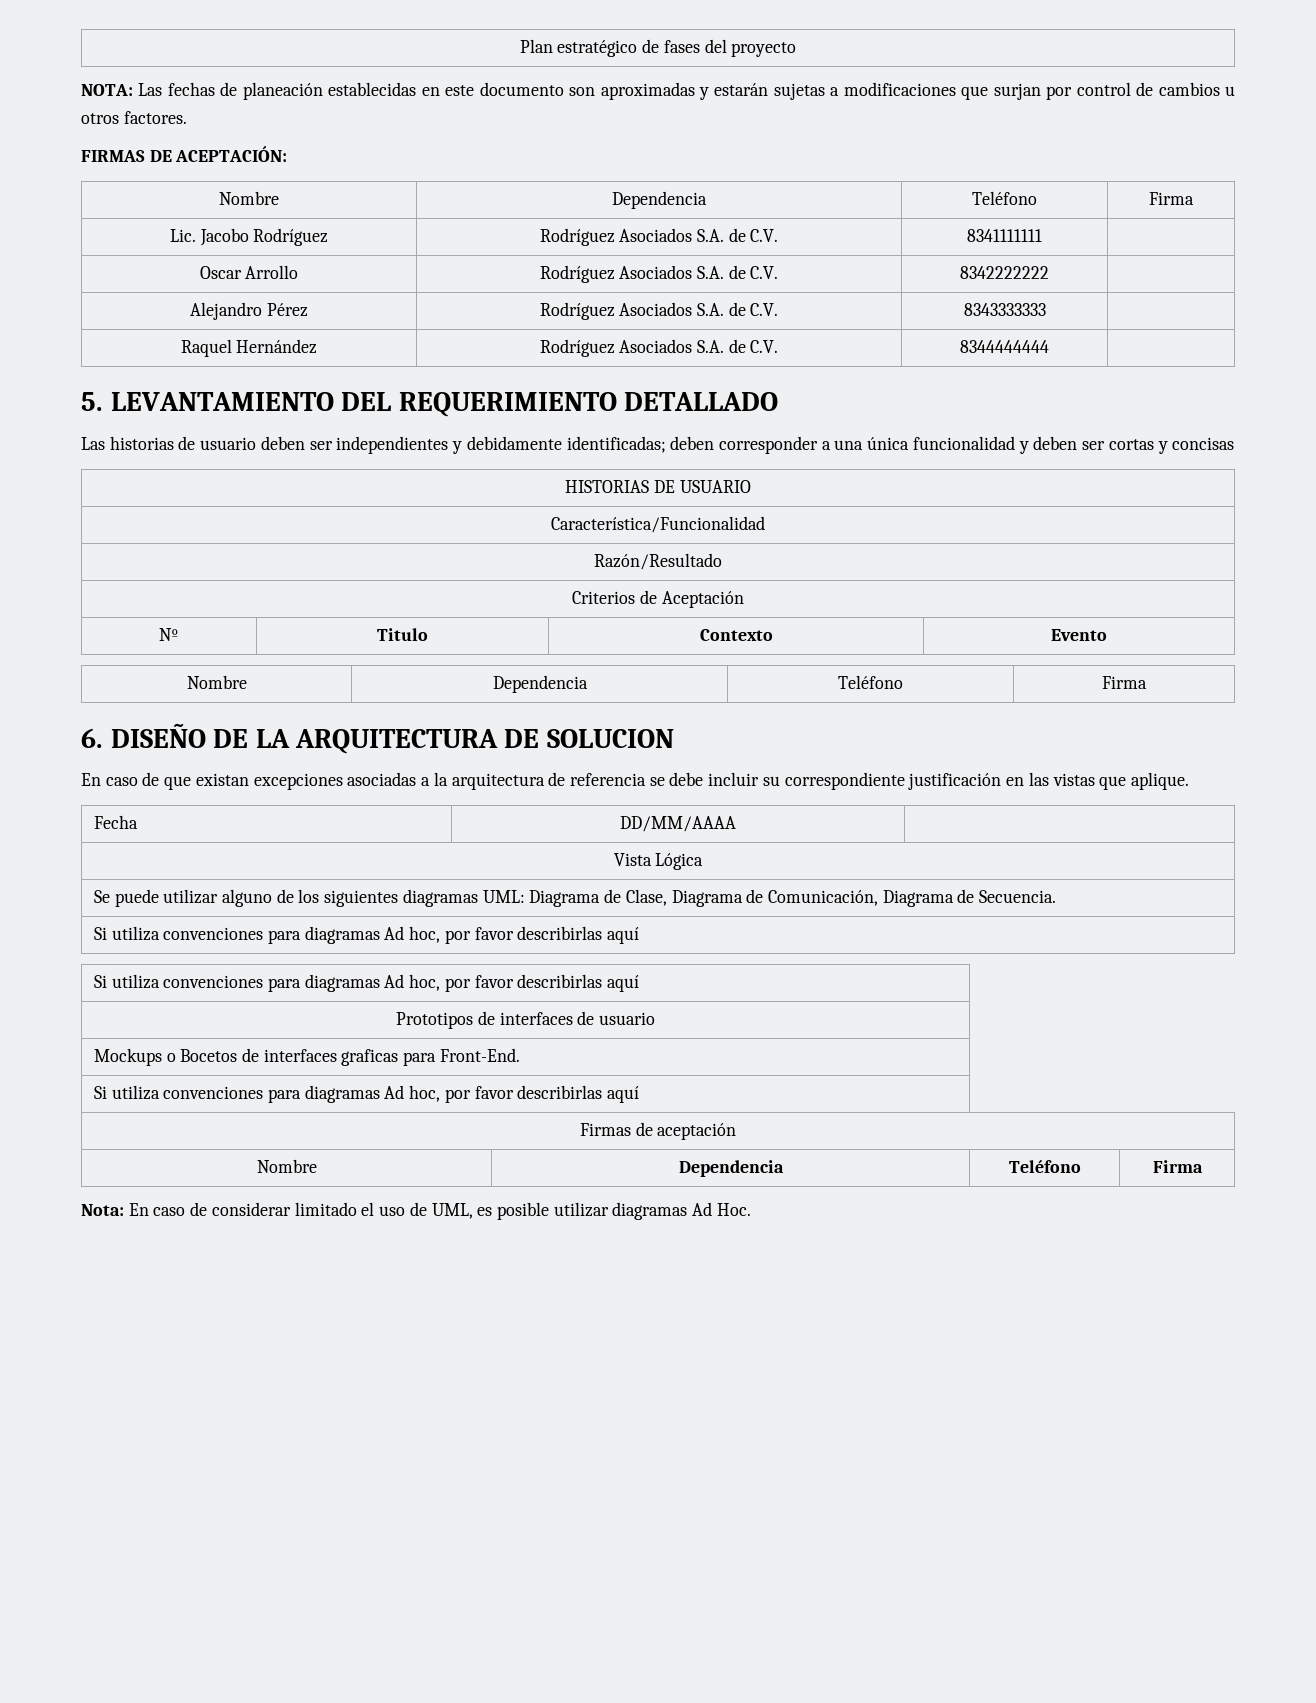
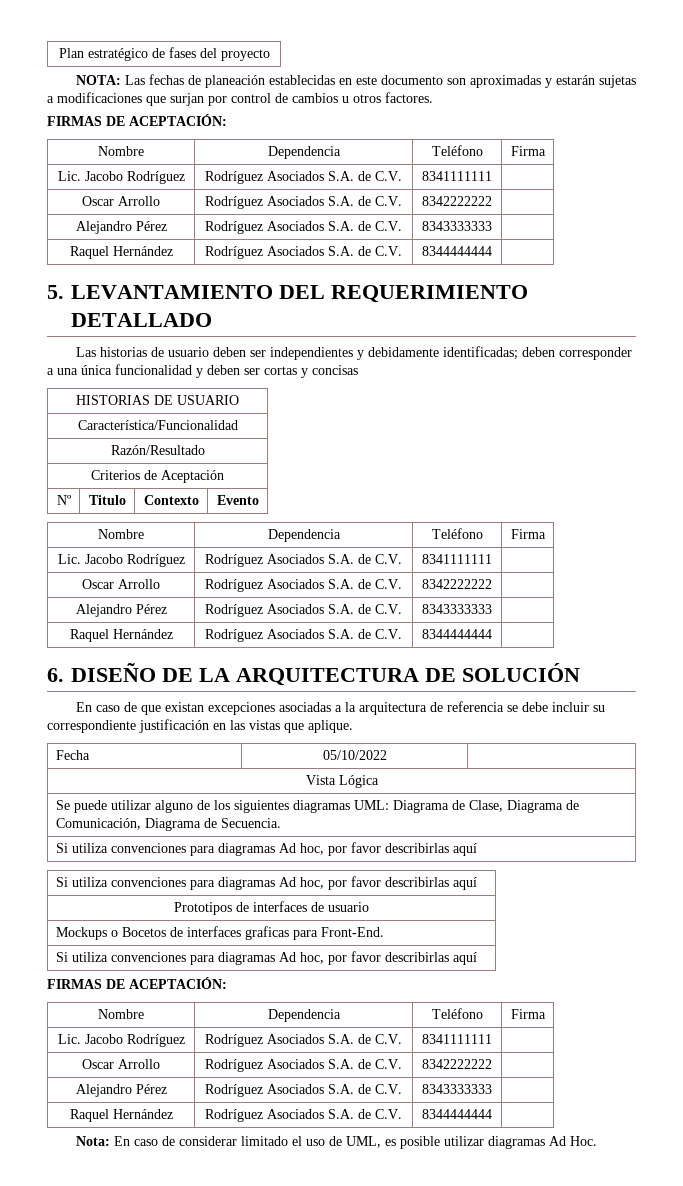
  Nº | Titulo | Contexto | Evento
  Nombre | Dependencia | Teléfono | Firma
+ Lic. Jacobo Rodríguez | Rodríguez Asociados S.A. de C.V. | 8341111111 |
+ Oscar Arrollo | Rodríguez Asociados S.A. de C.V. | 8342222222 |
+ Alejandro Pérez | Rodríguez Asociados S.A. de C.V. | 8343333333 |
+ Raquel Hernández | Rodríguez Asociados S.A. de C.V. | 8344444444 |
- 6. DISEÑO DE LA ARQUITECTURA DE SOLUCION
+ 6. DISEÑO DE LA ARQUITECTURA DE SOLUCIÓN
- Fecha | DD/MM/AAAA |
+ Fecha | 05/10/2022 |
  Mockups o Bocetos de interfaces graficas para Front-End.
  Si utiliza convenciones para diagramas Ad hoc, por favor describirlas aquí
- Firmas de aceptación
+ FIRMAS DE ACEPTACIÓN:
  Nombre | Dependencia | Teléfono | Firma
+ Lic. Jacobo Rodríguez | Rodríguez Asociados S.A. de C.V. | 8341111111 |
+ Oscar Arrollo | Rodríguez Asociados S.A. de C.V. | 8342222222 |
+ Alejandro Pérez | Rodríguez Asociados S.A. de C.V. | 8343333333 |
+ Raquel Hernández | Rodríguez Asociados S.A. de C.V. | 8344444444 |

